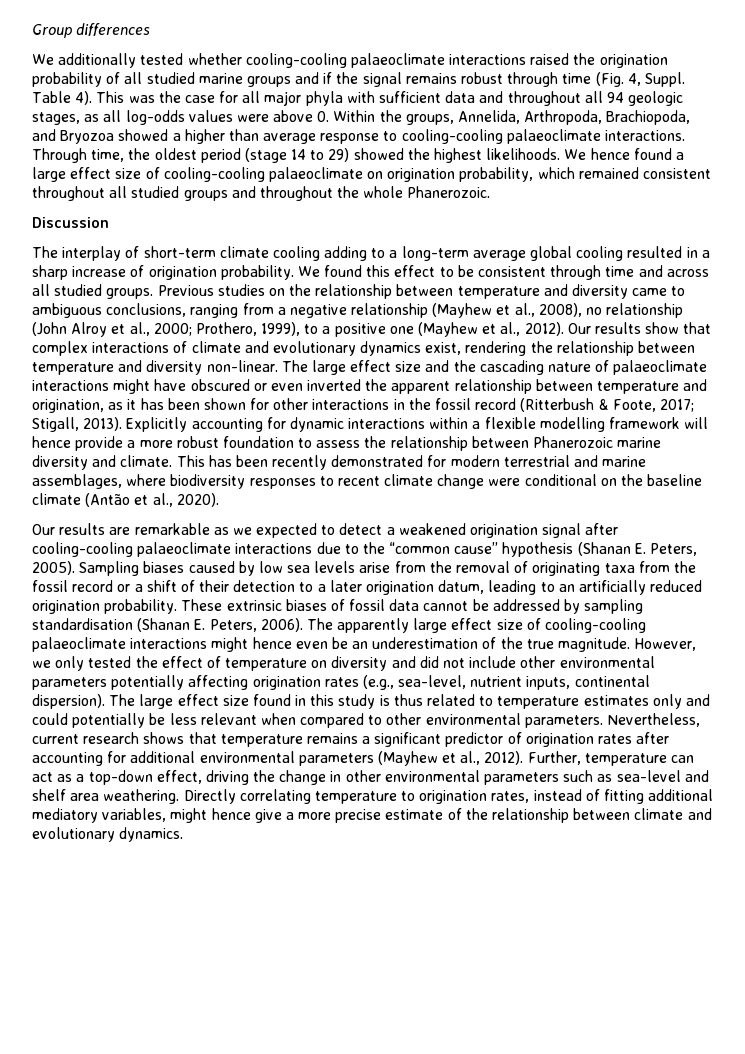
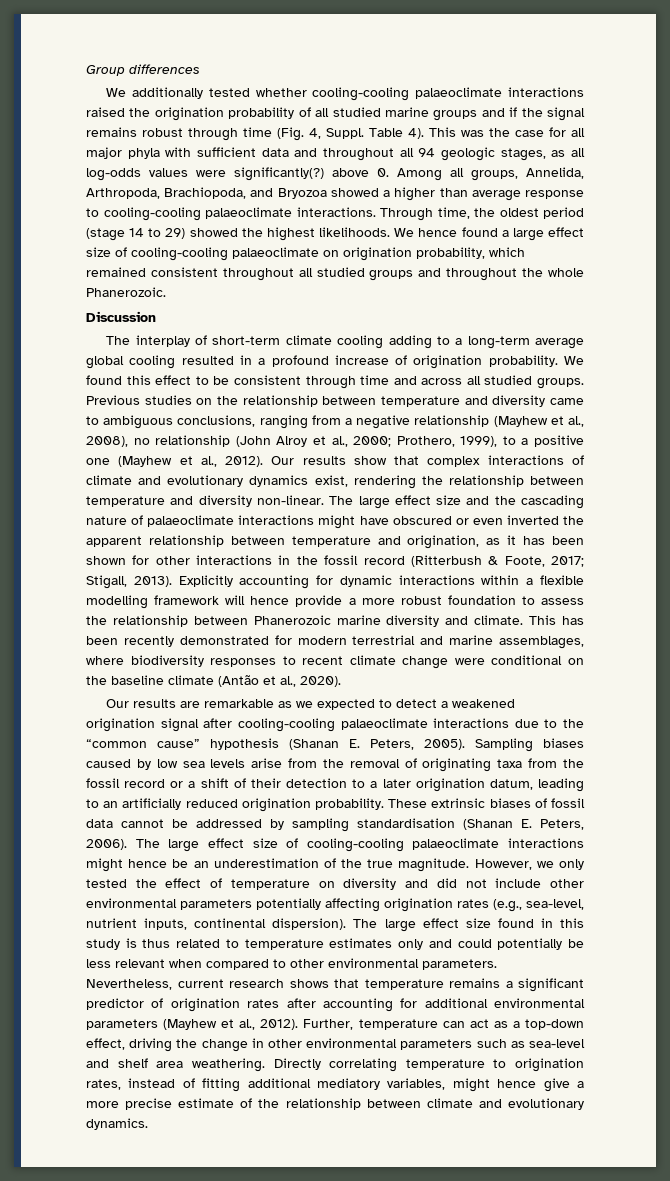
- This was the case for all major phyla with sufficient data and throughout all 94 geologic stages, as all log-odds values were above 0. Within the groups, Annelida, Arthropoda, Brachiopoda, and Bryozoa showed a higher than average response to cooling-cooling palaeoclimate interactions.
+ This was the case for all major phyla with sufficient data and throughout all 94 geologic stages, as all log-odds values were significantly(?) above 0. Among all groups, Annelida, Arthropoda, Brachiopoda, and Bryozoa showed a higher than average response to cooling-cooling palaeoclimate interactions.
- The interplay of short-term climate cooling adding to a long-term average global cooling resulted in a sharp increase of origination probability.
+ The interplay of short-term climate cooling adding to a long-term average global cooling resulted in a profound increase of origination probability.
- The apparently large effect size of cooling-cooling palaeoclimate interactions might hence even be an underestimation of the true magnitude.
+ The large effect size of cooling-cooling palaeoclimate interactions might hence be an underestimation of the true magnitude.

